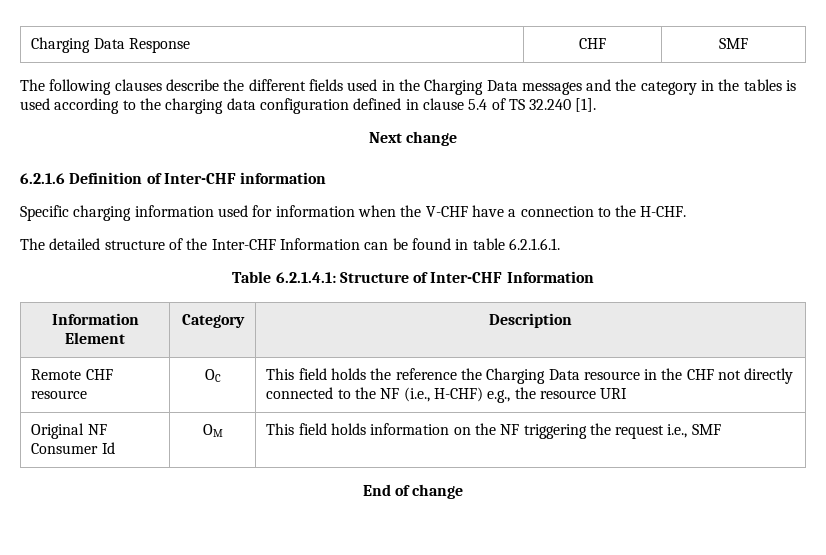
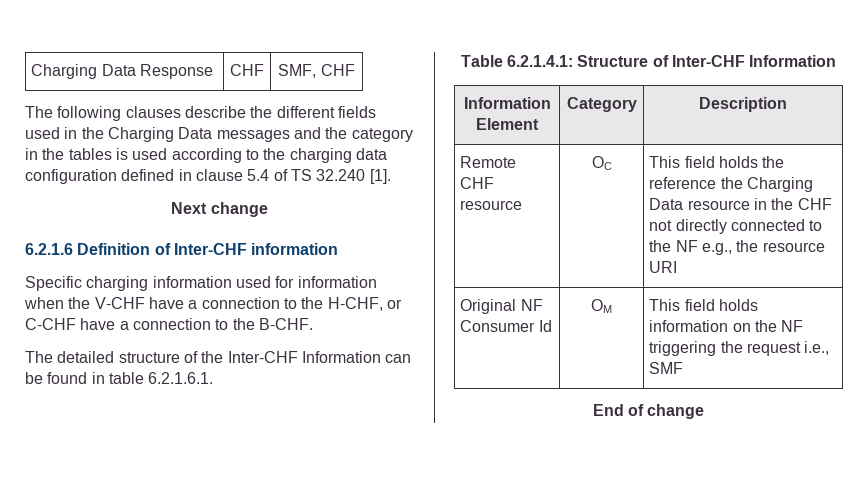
- Charging Data Response | CHF | SMF
+ Charging Data Response | CHF | SMF, CHF
- Specific charging information used for information when the V-CHF have a connection to the H-CHF.
+ Specific charging information used for information when the V-CHF have a connection to the H-CHF, or C-CHF have a connection to the B-CHF.
- Remote CHF resource | OC | This field holds the reference the Charging Data resource in the CHF not directly connected to the NF (i.e., H-CHF) e.g., the resource URI
+ Remote CHF resource | OC | This field holds the reference the Charging Data resource in the CHF not directly connected to the NF e.g., the resource URI

